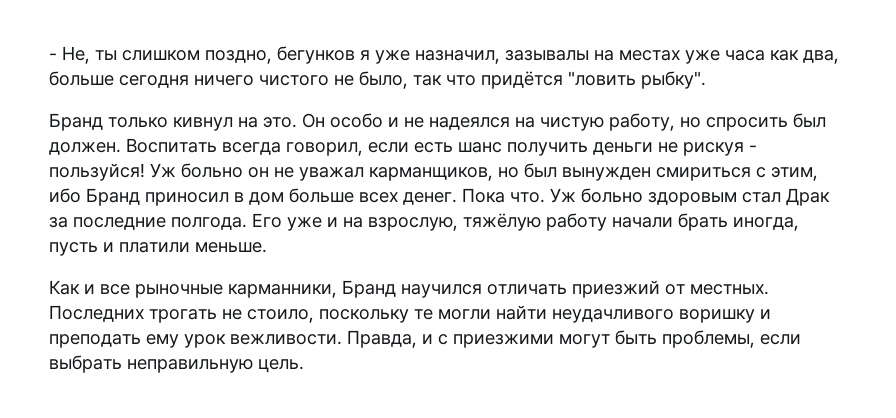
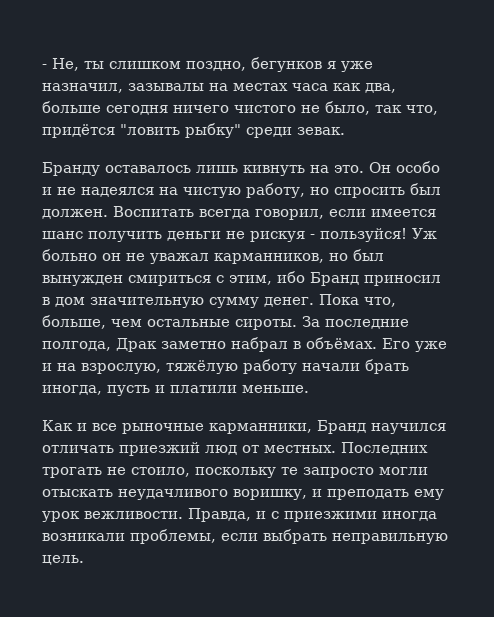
- - Не, ты слишком поздно, бегунков я уже назначил, зазывалы на местах уже часа как два, больше сегодня ничего чистого не было, так что придётся "ловить рыбку".
- Бранд только кивнул на это.
+ - Не, ты слишком поздно, бегунков я уже назначил, зазывалы на местах часа как два, больше сегодня ничего чистого не было, так что, придётся "ловить рыбку" среди зевак.
+ Бранду оставалось лишь кивнуть на это.
- Воспитать всегда говорил, если есть шанс получить деньги не рискуя - пользуйся!
+ Воспитать всегда говорил, если имеется шанс получить деньги не рискуя - пользуйся!
- Уж больно он не уважал карманщиков, но был вынужден смириться с этим, ибо Бранд приносил в дом больше всех денег. Пока что. Уж больно здоровым стал Драк за последние полгода.
+ Уж больно он не уважал карманников, но был вынужден смириться с этим, ибо Бранд приносил в дом значительную сумму денег. Пока что, больше, чем остальные сироты. За последние полгода, Драк заметно набрал в объёмах.
- Как и все рыночные карманники, Бранд научился отличать приезжий от местных.
+ Как и все рыночные карманники, Бранд научился отличать приезжий люд от местных.
- Последних трогать не стоило, поскольку те могли найти неудачливого воришку и преподать ему урок вежливости.
+ Последних трогать не стоило, поскольку те запросто могли отыскать неудачливого воришку, и преподать ему урок вежливости.
- Правда, и с приезжими могут быть проблемы, если выбрать неправильную цель.
+ Правда, и с приезжими иногда возникали проблемы, если выбрать неправильную цель.

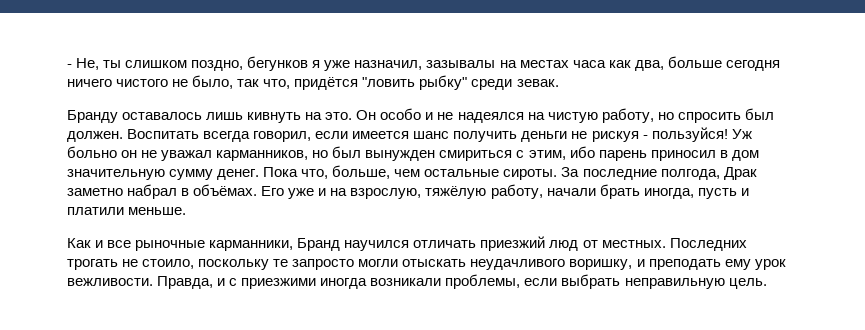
- Уж больно он не уважал карманников, но был вынужден смириться с этим, ибо Бранд приносил в дом значительную сумму денег.
+ Уж больно он не уважал карманников, но был вынужден смириться с этим, ибо парень приносил в дом значительную сумму денег.
- Его уже и на взрослую, тяжёлую работу начали брать иногда, пусть и платили меньше.
+ Его уже и на взрослую, тяжёлую работу, начали брать иногда, пусть и платили меньше.

